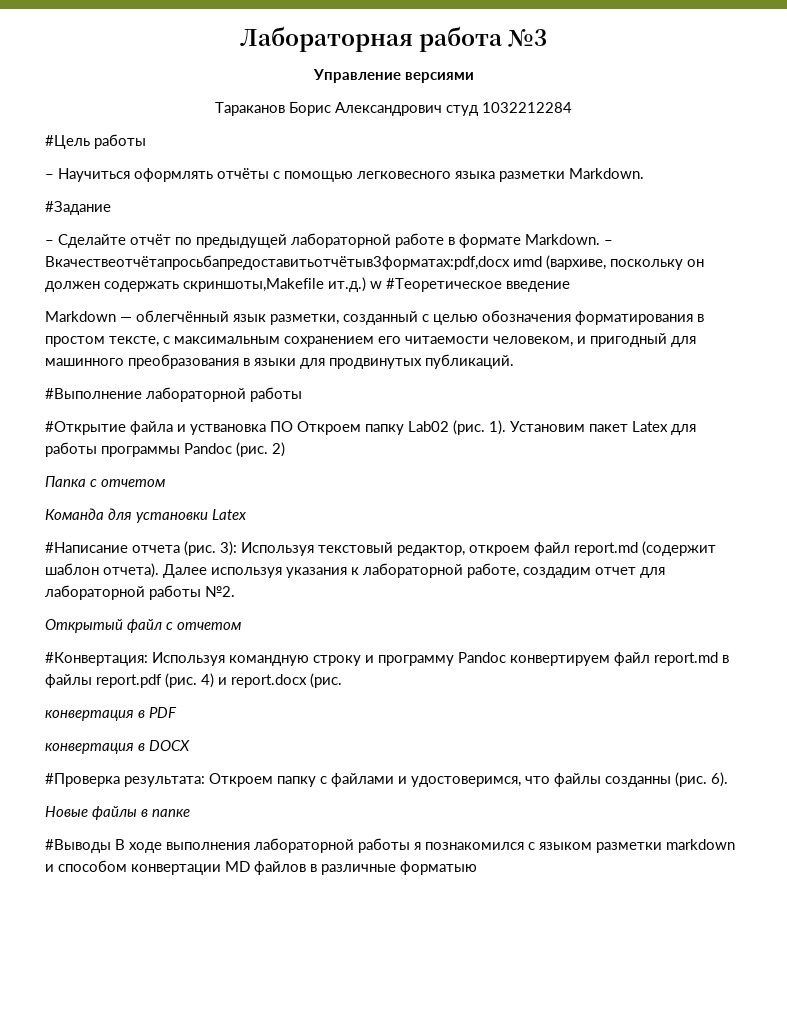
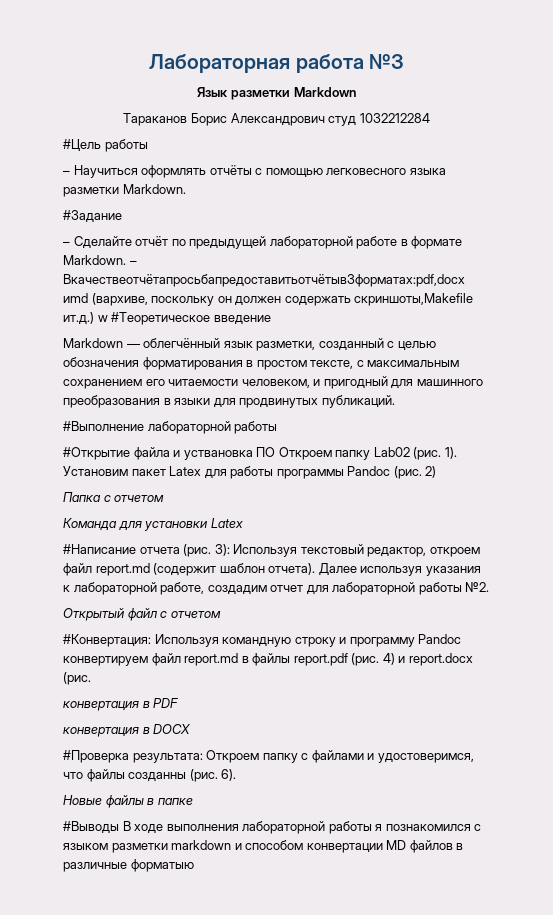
- Управление версиями
+ Язык разметки Markdown

